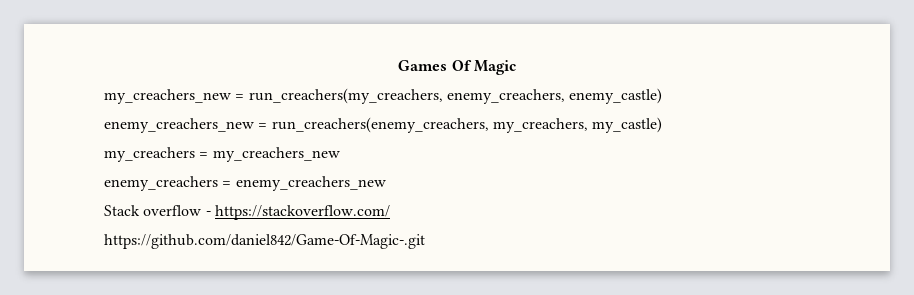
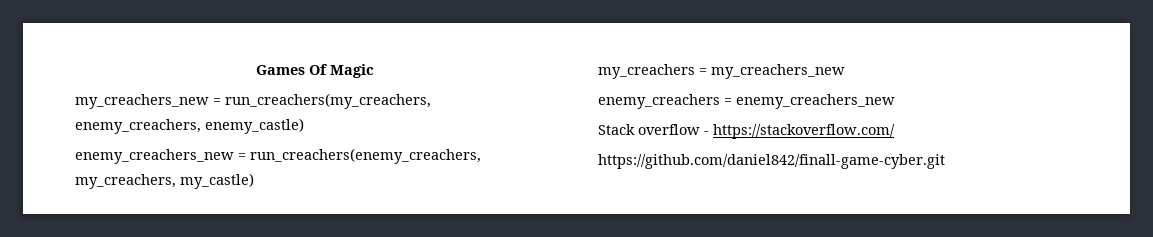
- https://github.com/daniel842/Game-Of-Magic-.git
+ https://github.com/daniel842/finall-game-cyber.git

